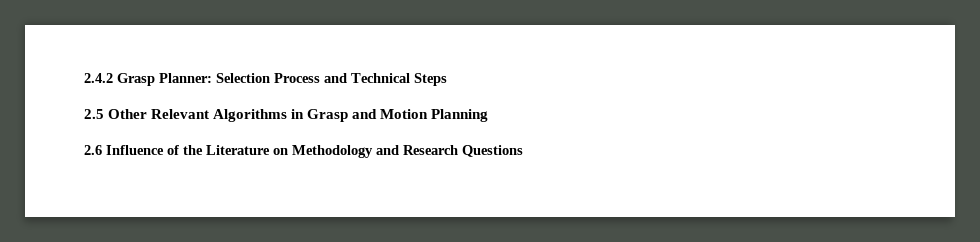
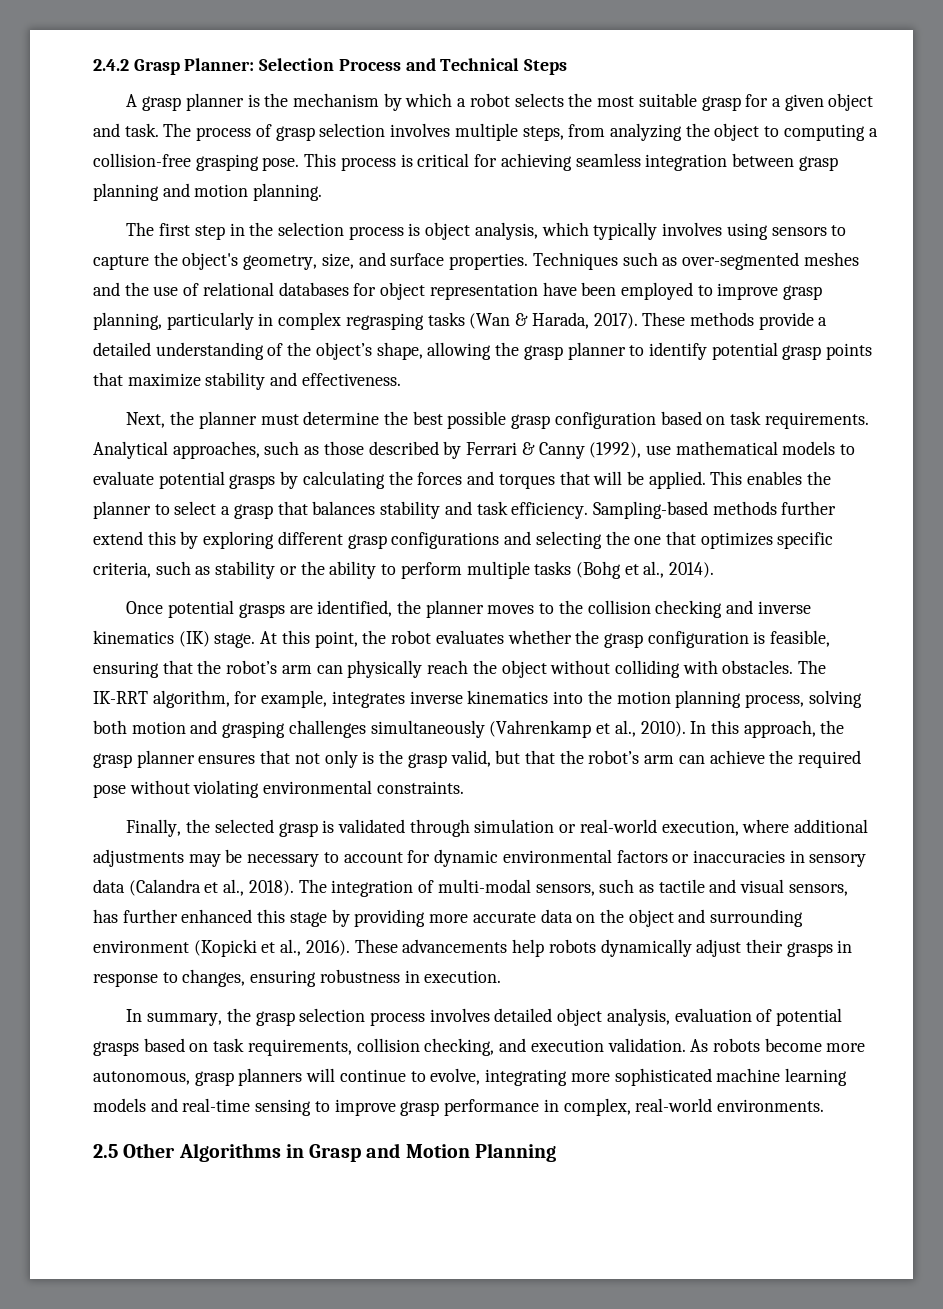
+ A grasp planner is the mechanism by which a robot selects the most suitable grasp for a given object and task. The process of grasp selection involves multiple steps, from analyzing the object to computing a collision-free grasping pose. This process is critical for achieving seamless integration between grasp planning and motion planning.
+ The first step in the selection process is object analysis, which typically involves using sensors to capture the object's geometry, size, and surface properties. Techniques such as over-segmented meshes and the use of relational databases for object representation have been employed to improve grasp planning, particularly in complex regrasping tasks (Wan & Harada, 2017). These methods provide a detailed understanding of the object’s shape, allowing the grasp planner to identify potential grasp points that maximize stability and effectiveness.
+ Next, the planner must determine the best possible grasp configuration based on task requirements. Analytical approaches, such as those described by Ferrari & Canny (1992), use mathematical models to evaluate potential grasps by calculating the forces and torques that will be applied. This enables the planner to select a grasp that balances stability and task efficiency. Sampling-based methods further extend this by exploring different grasp configurations and selecting the one that optimizes specific criteria, such as stability or the ability to perform multiple tasks (Bohg et al., 2014).
+ Once potential grasps are identified, the planner moves to the collision checking and inverse kinematics (IK) stage. At this point, the robot evaluates whether the grasp configuration is feasible, ensuring that the robot’s arm can physically reach the object without colliding with obstacles. The IK-RRT algorithm, for example, integrates inverse kinematics into the motion planning process, solving both motion and grasping challenges simultaneously (Vahrenkamp et al., 2010). In this approach, the grasp planner ensures that not only is the grasp valid, but that the robot’s arm can achieve the required pose without violating environmental constraints.
+ Finally, the selected grasp is validated through simulation or real-world execution, where additional adjustments may be necessary to account for dynamic environmental factors or inaccuracies in sensory data (Calandra et al., 2018). The integration of multi-modal sensors, such as tactile and visual sensors, has further enhanced this stage by providing more accurate data on the object and surrounding environment (Kopicki et al., 2016). These advancements help robots dynamically adjust their grasps in response to changes, ensuring robustness in execution.
+ In summary, the grasp selection process involves detailed object analysis, evaluation of potential grasps based on task requirements, collision checking, and execution validation. As robots become more autonomous, grasp planners will continue to evolve, integrating more sophisticated machine learning models and real-time sensing to improve grasp performance in complex, real-world environments.
- 2.5 Other Relevant Algorithms in Grasp and Motion Planning
+ 2.5 Other Algorithms in Grasp and Motion Planning
- 2.6 Influence of the Literature on Methodology and Research Questions

